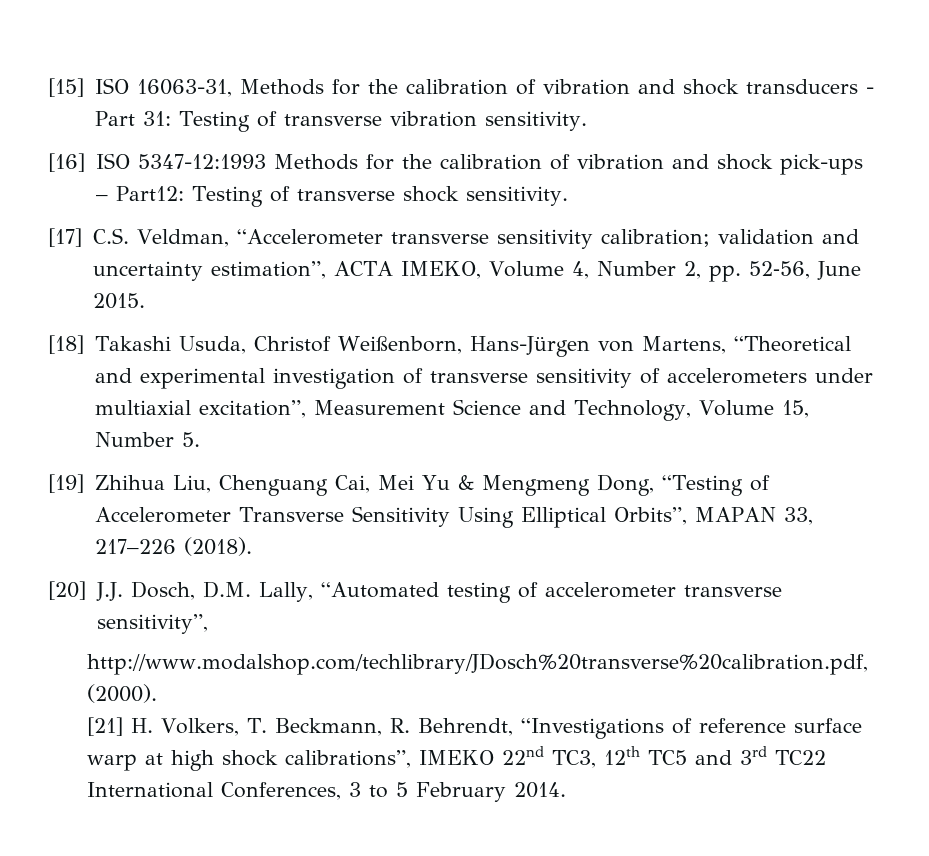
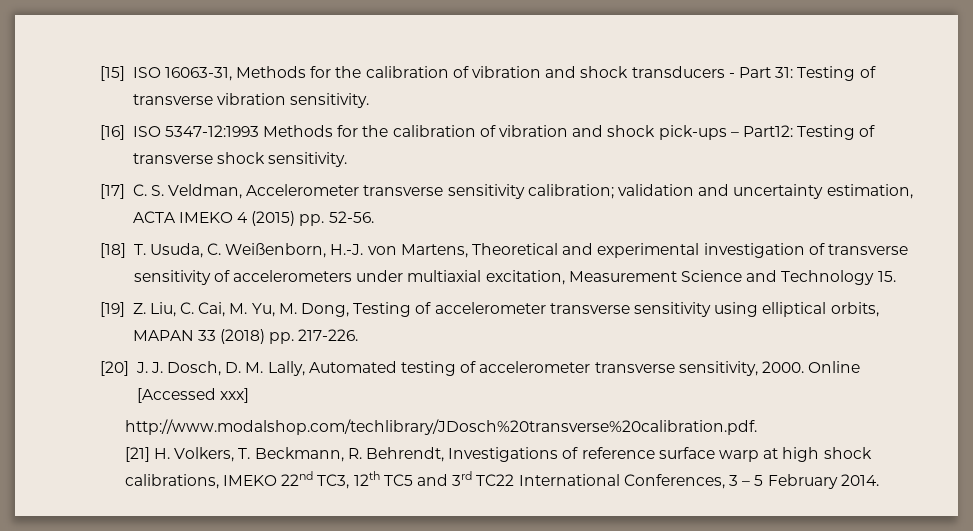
- [17] C.S. Veldman, “Accelerometer transverse sensitivity calibration; validation and uncertainty estimation”, ACTA IMEKO, Volume 4, Number 2, pp. 52‐56, June 2015.
- [18] Takashi Usuda, Christof Weißenborn, Hans-Jürgen von Martens, “Theoretical and experimental investigation of transverse sensitivity of accelerometers under multiaxial excitation”, Measurement Science and Technology, Volume 15, Number 5.
- [19] Zhihua Liu, Chenguang Cai, Mei Yu & Mengmeng Dong, “Testing of Accelerometer Transverse Sensitivity Using Elliptical Orbits”, MAPAN 33, 217–226 (2018).
- [20] J.J. Dosch, D.M. Lally, “Automated testing of accelerometer transverse sensitivity”,
- http://www.modalshop.com/techlibrary/JDosch%20transverse%20calibration.pdf, (2000).
+ [17] C. S. Veldman, Accelerometer transverse sensitivity calibration; validation and uncertainty estimation, ACTA IMEKO 4 (2015) pp. 52‐56.
+ [18] T. Usuda, C. Weißenborn, H.-J. von Martens, Theoretical and experimental investigation of transverse sensitivity of accelerometers under multiaxial excitation, Measurement Science and Technology 15.
+ [19] Z. Liu, C. Cai, M. Yu, M. Dong, Testing of accelerometer transverse sensitivity using elliptical orbits, MAPAN 33 (2018) pp. 217-226.
+ [20] J. J. Dosch, D. M. Lally, Automated testing of accelerometer transverse sensitivity, 2000. Online [Accessed xxx]
+ http://www.modalshop.com/techlibrary/JDosch%20transverse%20calibration.pdf.
- [21] H. Volkers, T. Beckmann, R. Behrendt, “Investigations of reference surface warp at high shock calibrations”, IMEKO 22nd TC3, 12th TC5 and 3rd TC22 International Conferences, 3 to 5 February 2014.
+ [21] H. Volkers, T. Beckmann, R. Behrendt, Investigations of reference surface warp at high shock calibrations, IMEKO 22nd TC3, 12th TC5 and 3rd TC22 International Conferences, 3 – 5 February 2014.

